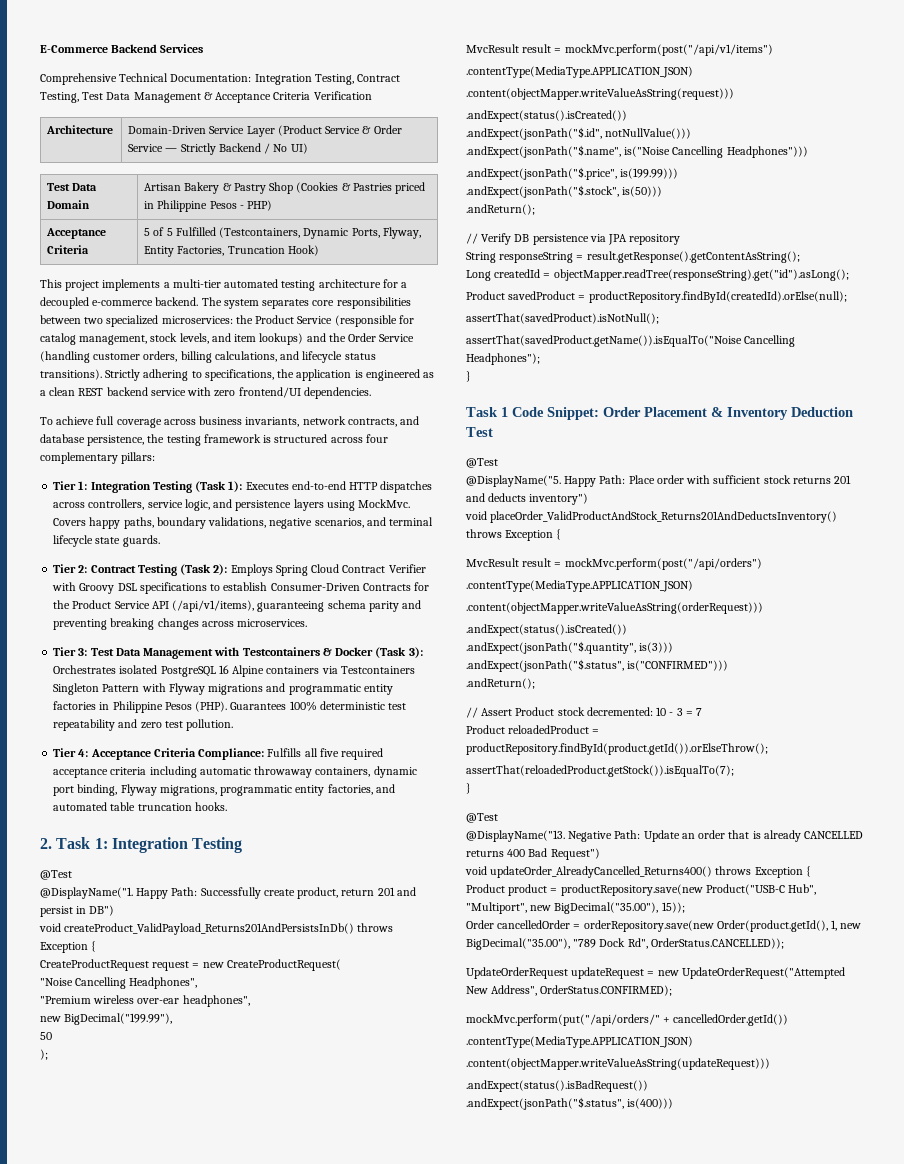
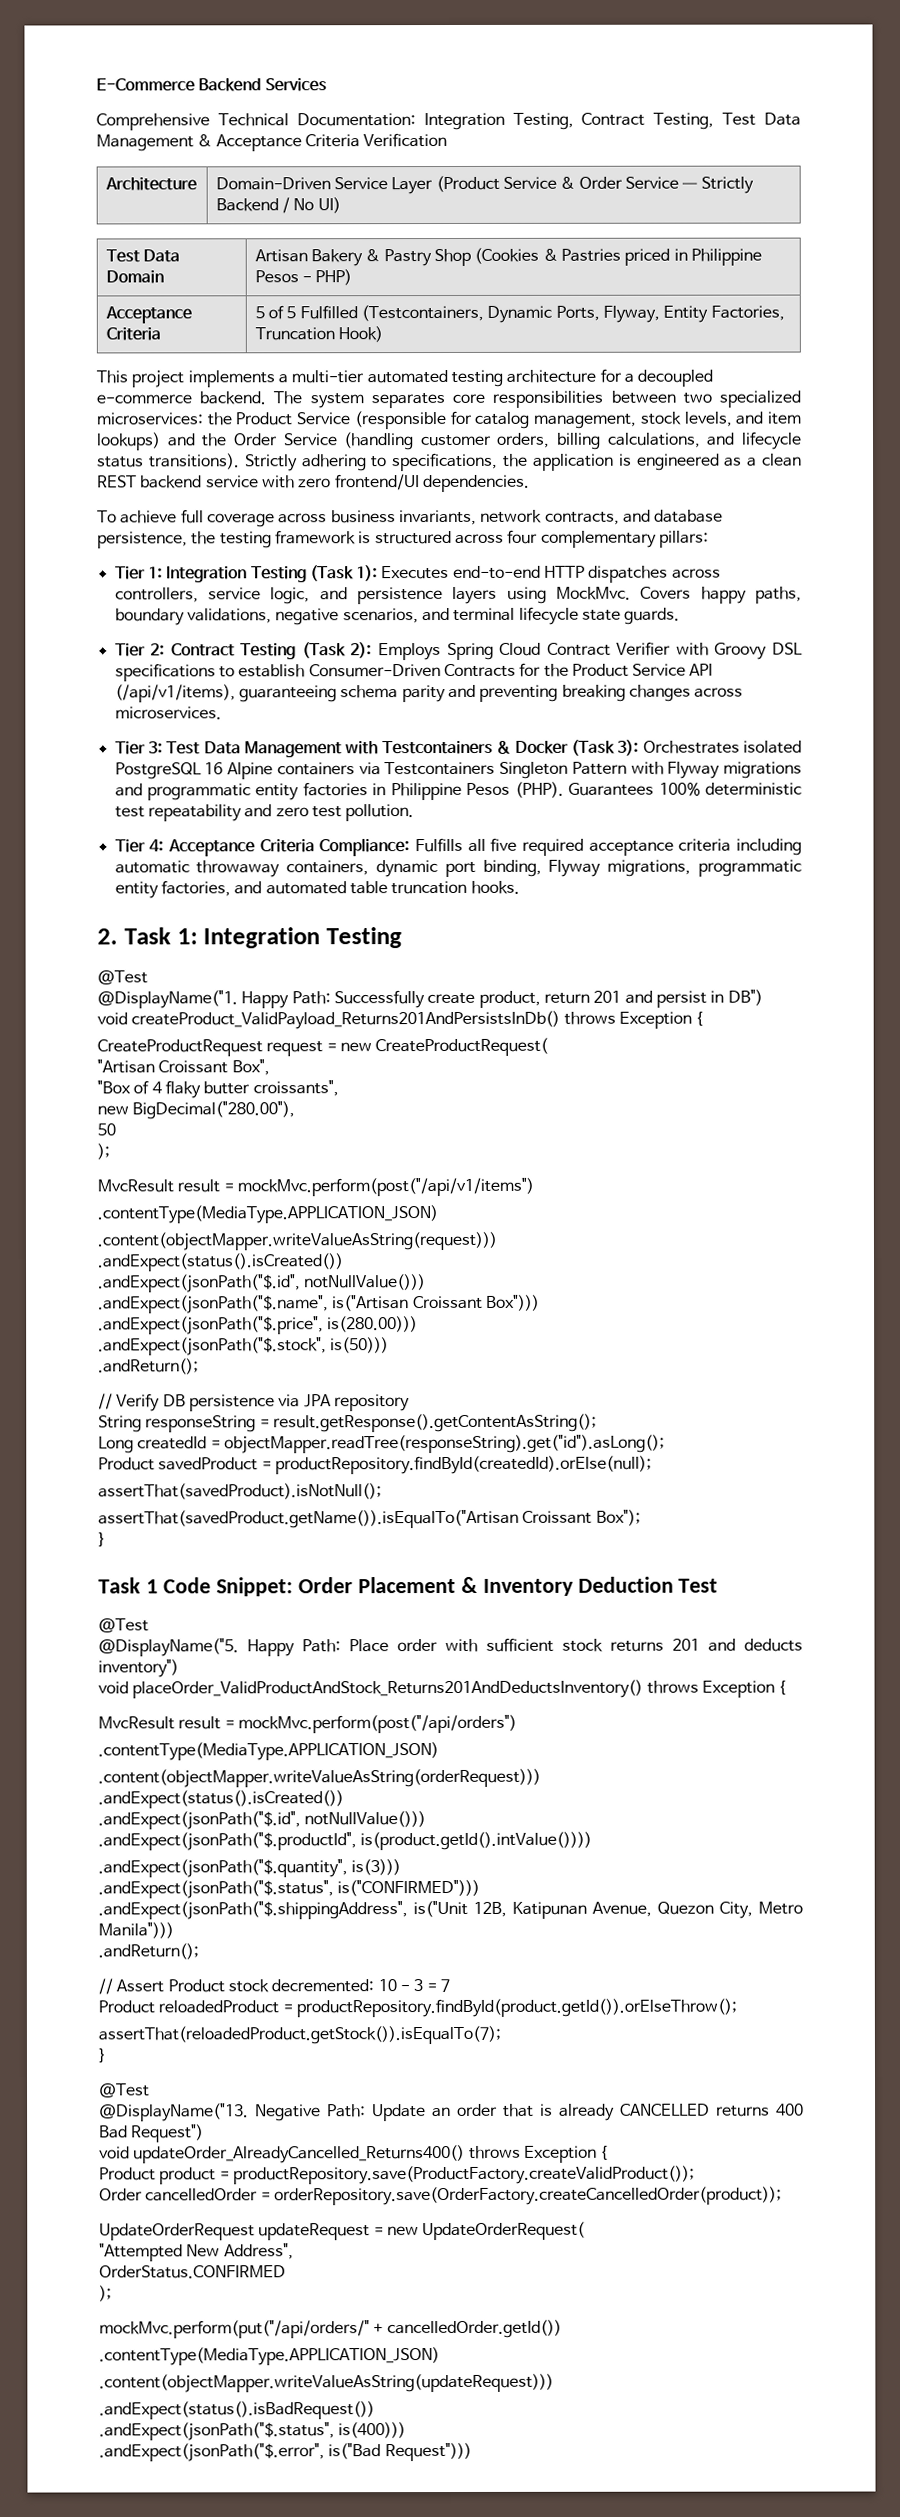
- "Noise Cancelling Headphones",
- "Premium wireless over-ear headphones",
- new BigDecimal("199.99"),
+ "Artisan Croissant Box",
+ "Box of 4 flaky butter croissants",
+ new BigDecimal("280.00"),
- .andExpect(jsonPath("$.name", is("Noise Cancelling Headphones")))
+ .andExpect(jsonPath("$.name", is("Artisan Croissant Box")))
- .andExpect(jsonPath("$.price", is(199.99)))
+ .andExpect(jsonPath("$.price", is(280.00)))
- assertThat(savedProduct.getName()).isEqualTo("Noise Cancelling Headphones");
+ assertThat(savedProduct.getName()).isEqualTo("Artisan Croissant Box");
  .content(objectMapper.writeValueAsString(orderRequest)))
  .andExpect(status().isCreated())
+ .andExpect(jsonPath("$.id", notNullValue()))
+ .andExpect(jsonPath("$.productId", is(product.getId().intValue())))
+ .andExpect(jsonPath("$.shippingAddress", is("Unit 12B, Katipunan Avenue, Quezon City, Metro Manila")))
- Product product = productRepository.save(new Product("USB-C Hub", "Multiport", new BigDecimal("35.00"), 15));
- Order cancelledOrder = orderRepository.save(new Order(product.getId(), 1, new BigDecimal("35.00"), "789 Dock Rd", OrderStatus.CANCELLED));
+ Product product = productRepository.save(ProductFactory.createValidProduct());
+ Order cancelledOrder = orderRepository.save(OrderFactory.createCancelledOrder(product));
- UpdateOrderRequest updateRequest = new UpdateOrderRequest("Attempted New Address", OrderStatus.CONFIRMED);
+ UpdateOrderRequest updateRequest = new UpdateOrderRequest(
+ "Attempted New Address",
+ OrderStatus.CONFIRMED
+ );
+ .andExpect(jsonPath("$.error", is("Bad Request")))

